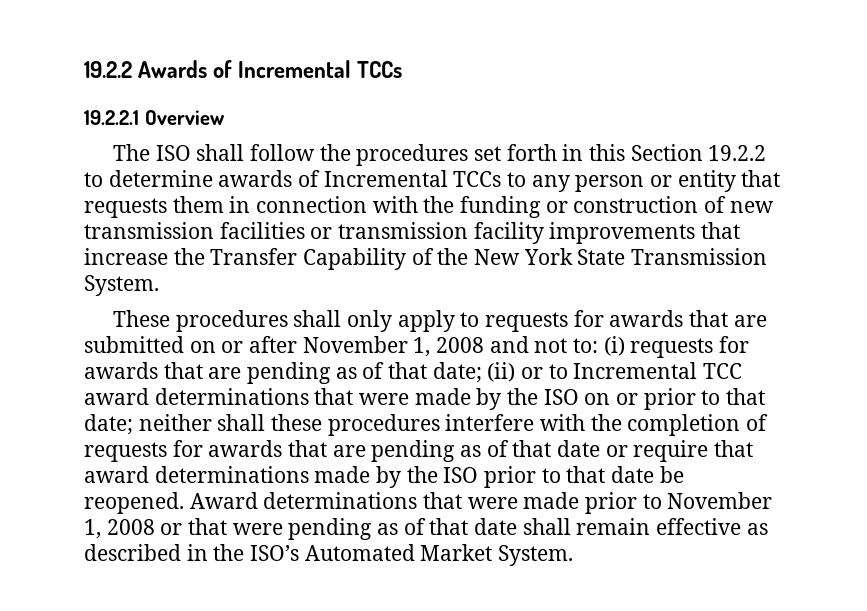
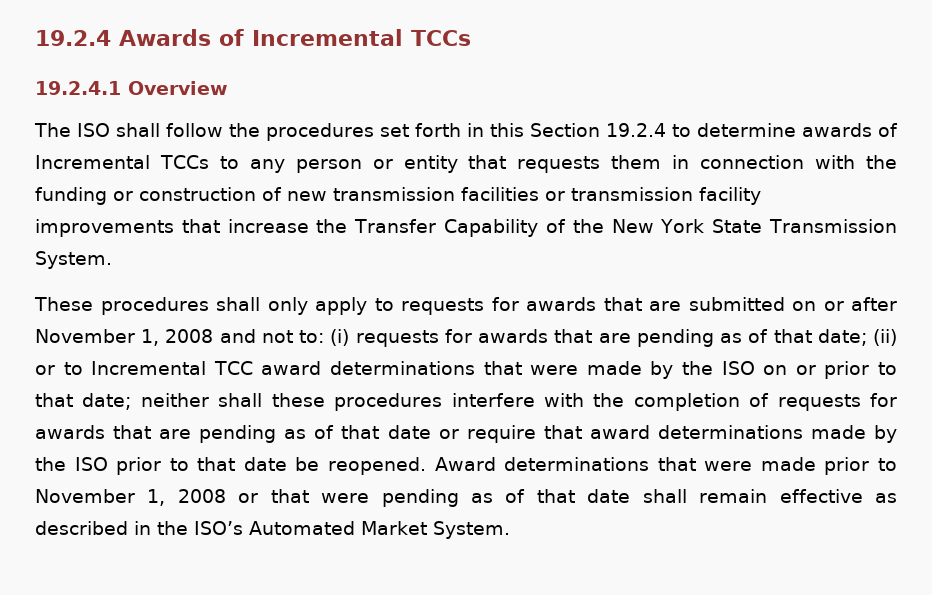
- 19.2.2 Awards of Incremental TCCs
+ 19.2.4 Awards of Incremental TCCs
- 19.2.2.1 Overview
+ 19.2.4.1 Overview
- The ISO shall follow the procedures set forth in this Section 19.2.2 to determine awards of Incremental TCCs to any person or entity that requests them in connection with the funding or construction of new transmission facilities or transmission facility improvements that increase the Transfer Capability of the New York State Transmission System.
+ The ISO shall follow the procedures set forth in this Section 19.2.4 to determine awards of Incremental TCCs to any person or entity that requests them in connection with the funding or construction of new transmission facilities or transmission facility improvements that increase the Transfer Capability of the New York State Transmission System.

